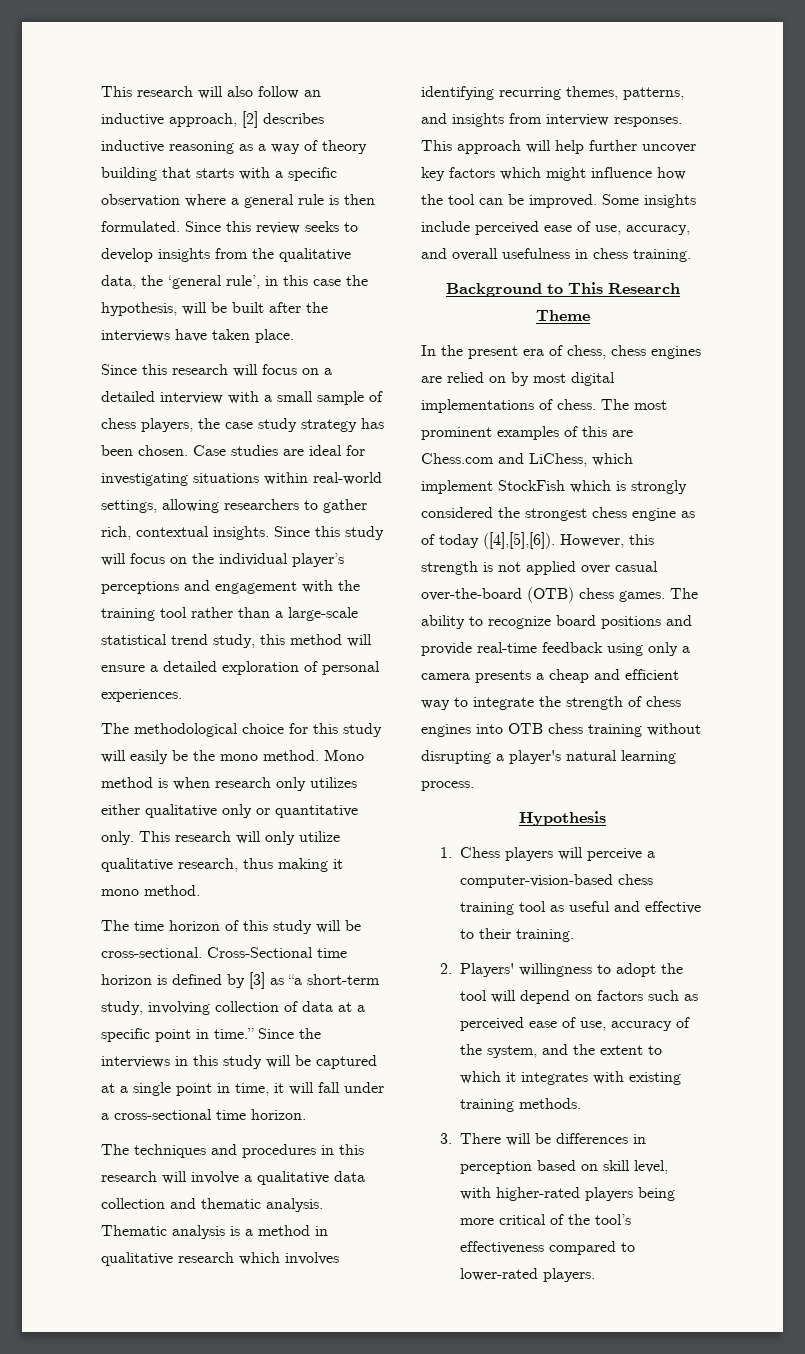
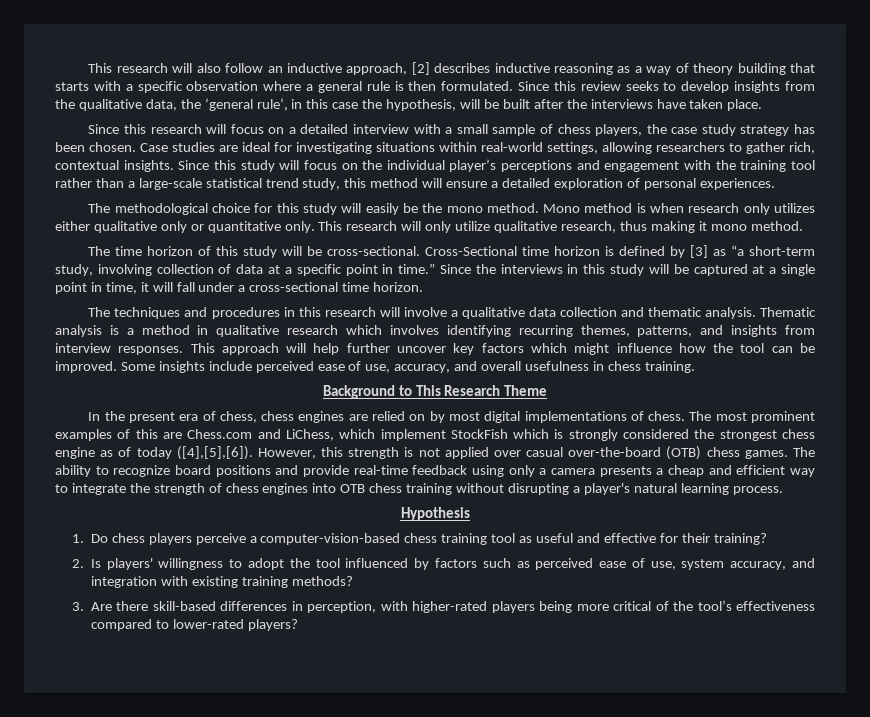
- 1. Chess players will perceive a computer-vision-based chess training tool as useful and effective to their training.
+ 1. Do chess players perceive a computer-vision-based chess training tool as useful and effective for their training?
- 2. Players' willingness to adopt the tool will depend on factors such as perceived ease of use, accuracy of the system, and the extent to which it integrates with existing training methods.
+ 2. Is players' willingness to adopt the tool influenced by factors such as perceived ease of use, system accuracy, and integration with existing training methods?
- 3. There will be differences in perception based on skill level, with higher-rated players being more critical of the tool’s effectiveness compared to lower-rated players.
+ 3. Are there skill-based differences in perception, with higher-rated players being more critical of the tool’s effectiveness compared to lower-rated players?

